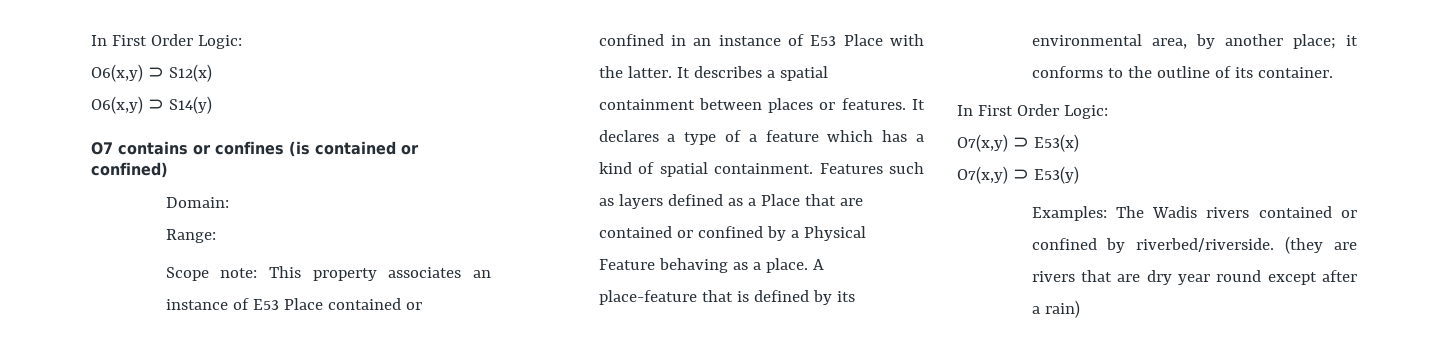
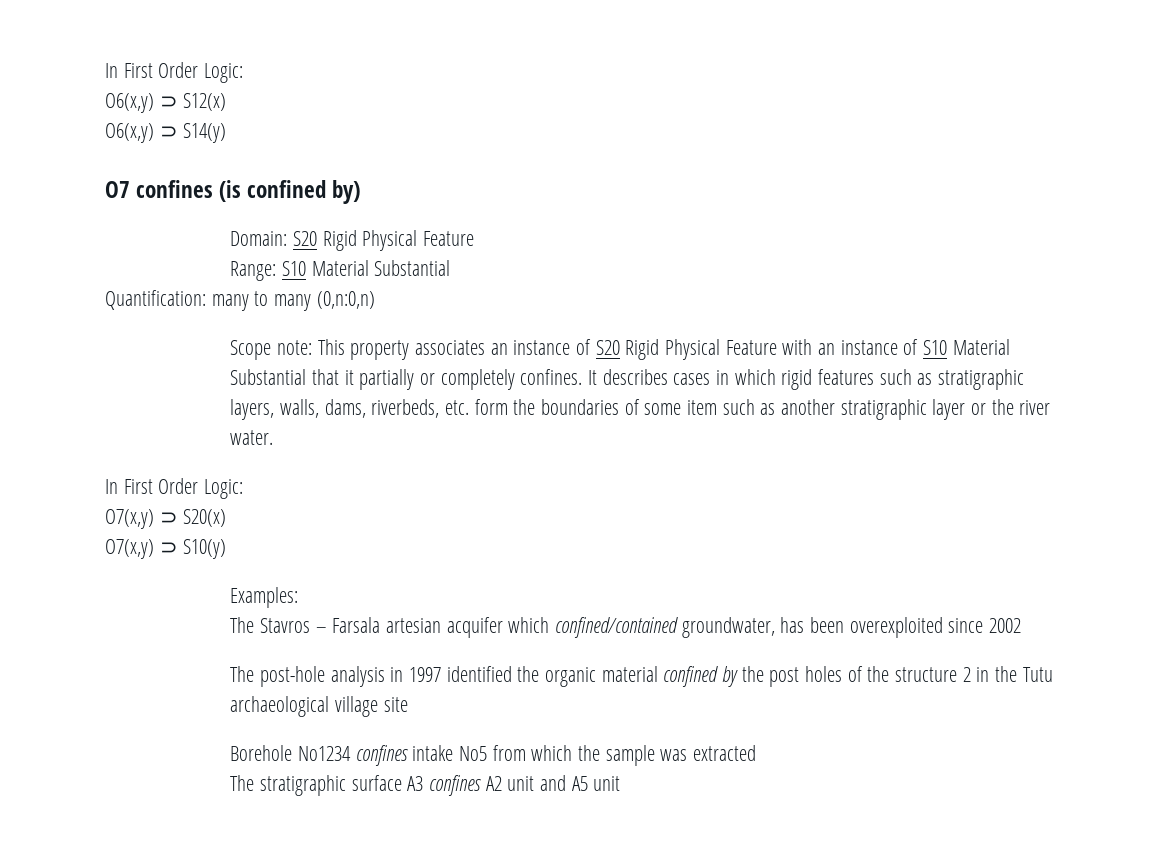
- O7 contains or confines (is contained or confined)
- Domain:
- Range:
+ O7 confines (is confined by)
+ Domain: S20 Rigid Physical Feature
+ Range: S10 Material Substantial
+ Quantification: many to many (0,n:0,n)
- Scope note: This property associates an instance of E53 Place contained or confined in an instance of E53 Place with the latter. It describes a spatial containment between places or features. It declares a type of a feature which has a kind of spatial containment. Features such as layers defined as a Place that are contained or confined by a Physical Feature behaving as a place. A place-feature that is defined by its environmental area, by another place; it conforms to the outline of its container.
+ Scope note: This property associates an instance of S20 Rigid Physical Feature with an instance of S10 Material Substantial that it partially or completely confines. It describes cases in which rigid features such as stratigraphic layers, walls, dams, riverbeds, etc. form the boundaries of some item such as another stratigraphic layer or the river water.
- O7(x,y) ⊃ E53(x)
- O7(x,y) ⊃ E53(y)
+ O7(x,y) ⊃ S20(x)
+ O7(x,y) ⊃ S10(y)
- Examples: The Wadis rivers contained or confined by riverbed/riverside. (they are rivers that are dry year round except after a rain)
+ Examples:
+ The Stavros – Farsala artesian acquifer which confined/contained groundwater, has been overexploited since 2002
+ The post-hole analysis in 1997 identified the organic material confined by the post holes of the structure 2 in the Tutu archaeological village site
+ Borehole No1234 confines intake No5 from which the sample was extracted
+ The stratigraphic surface A3 confines A2 unit and A5 unit

